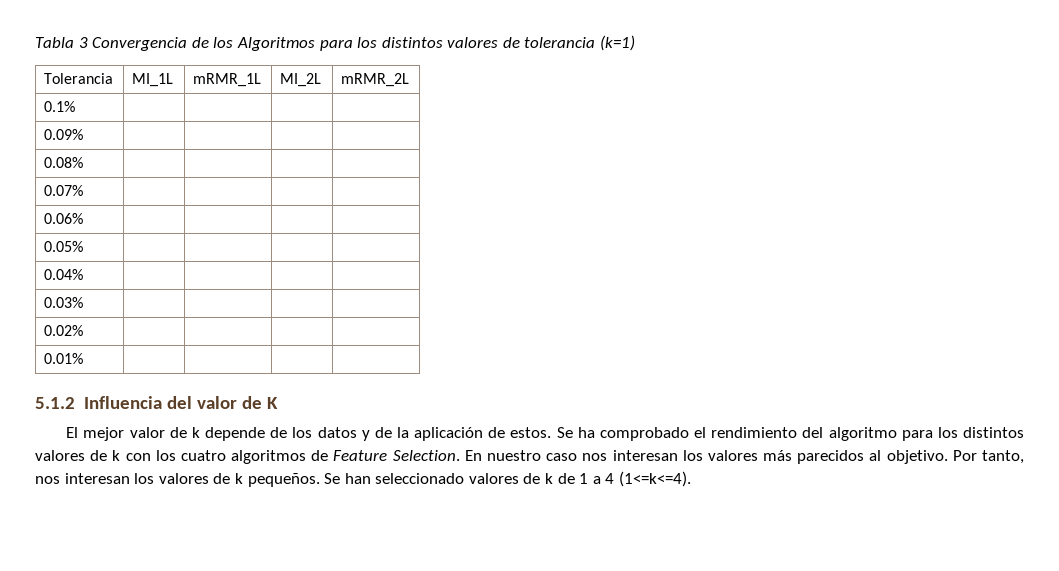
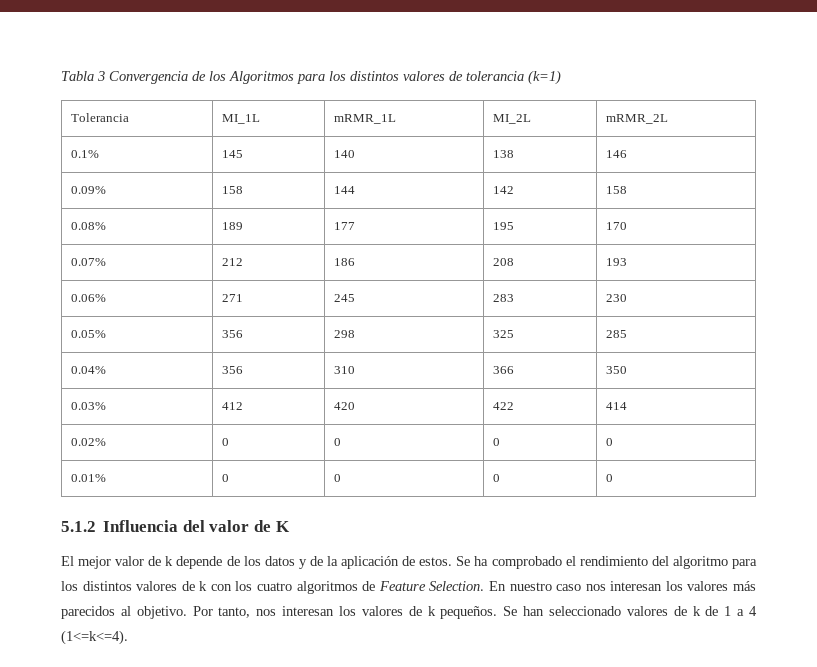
- 0.1% | | | |
- 0.09% | | | |
- 0.08% | | | |
- 0.07% | | | |
- 0.06% | | | |
- 0.05% | | | |
- 0.04% | | | |
- 0.03% | | | |
- 0.02% | | | |
- 0.01% | | | |
+ 0.1% | 145 | 140 | 138 | 146
+ 0.09% | 158 | 144 | 142 | 158
+ 0.08% | 189 | 177 | 195 | 170
+ 0.07% | 212 | 186 | 208 | 193
+ 0.06% | 271 | 245 | 283 | 230
+ 0.05% | 356 | 298 | 325 | 285
+ 0.04% | 356 | 310 | 366 | 350
+ 0.03% | 412 | 420 | 422 | 414
+ 0.02% | 0 | 0 | 0 | 0
+ 0.01% | 0 | 0 | 0 | 0

